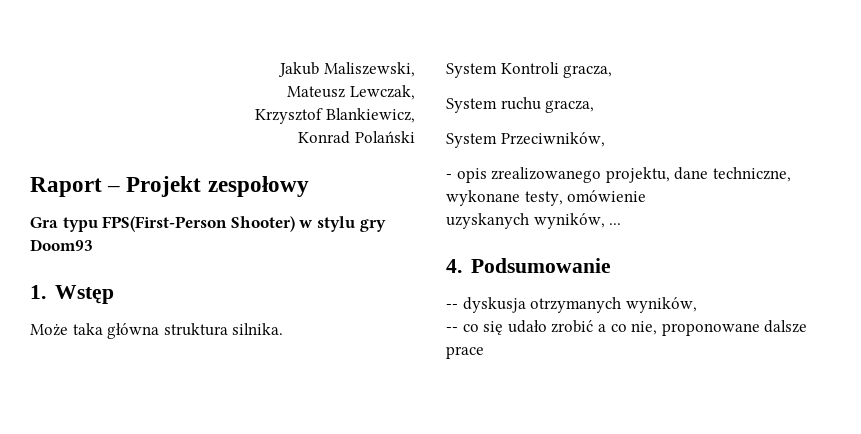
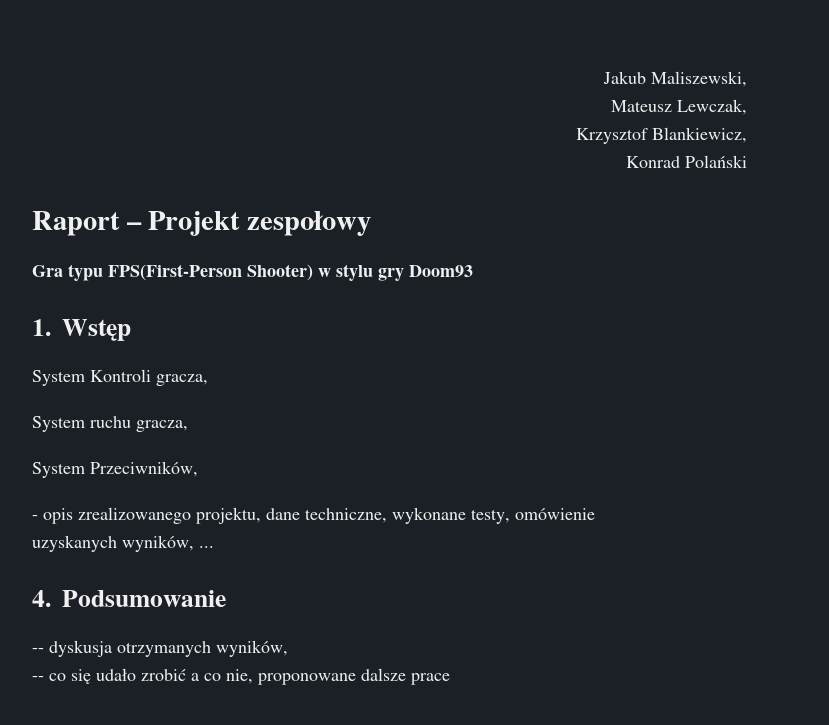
- Może taka główna struktura silnika.

